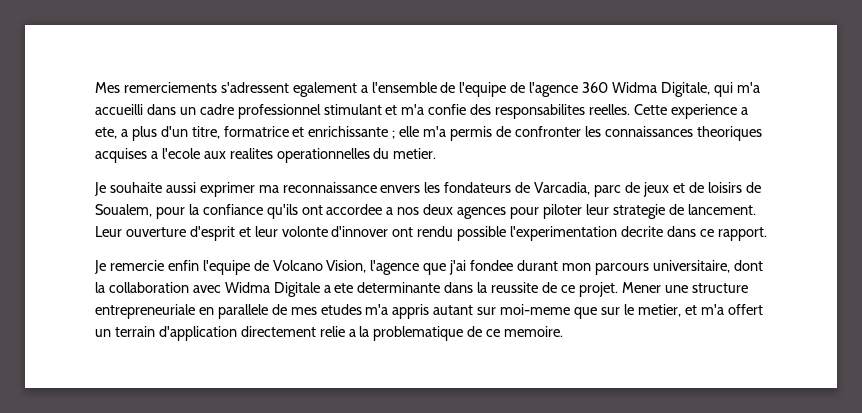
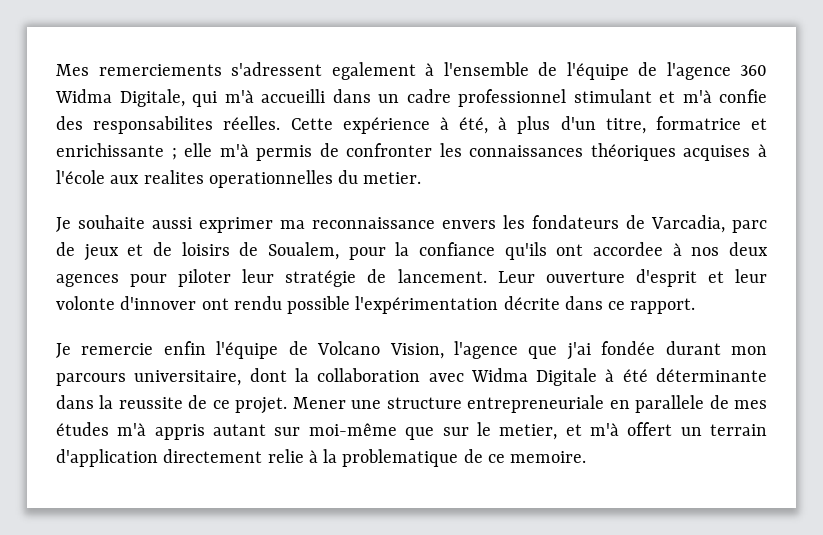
- Mes remerciements s'adressent egalement a l'ensemble de l'equipe de l'agence 360 Widma Digitale, qui m'a accueilli dans un cadre professionnel stimulant et m'a confie des responsabilites reelles. Cette experience a ete, a plus d'un titre, formatrice et enrichissante ; elle m'a permis de confronter les connaissances theoriques acquises a l'ecole aux realites operationnelles du metier.
+ Mes remerciements s'adressent egalement à l'ensemble de l'équipe de l'agence 360 Widma Digitale, qui m'à accueilli dans un cadre professionnel stimulant et m'à confie des responsabilites réelles. Cette expérience à été, à plus d'un titre, formatrice et enrichissante ; elle m'à permis de confronter les connaissances théoriques acquises à l'école aux realites operationnelles du metier.
- Je souhaite aussi exprimer ma reconnaissance envers les fondateurs de Varcadia, parc de jeux et de loisirs de Soualem, pour la confiance qu'ils ont accordee a nos deux agences pour piloter leur strategie de lancement.
+ Je souhaite aussi exprimer ma reconnaissance envers les fondateurs de Varcadia, parc de jeux et de loisirs de Soualem, pour la confiance qu'ils ont accordee à nos deux agences pour piloter leur stratégie de lancement.
- Leur ouverture d'esprit et leur volonte d'innover ont rendu possible l'experimentation decrite dans ce rapport.
+ Leur ouverture d'esprit et leur volonte d'innover ont rendu possible l'expérimentation décrite dans ce rapport.
- Je remercie enfin l'equipe de Volcano Vision, l'agence que j'ai fondee durant mon parcours universitaire, dont la collaboration avec Widma Digitale a ete determinante dans la reussite de ce projet.
+ Je remercie enfin l'équipe de Volcano Vision, l'agence que j'ai fondée durant mon parcours universitaire, dont la collaboration avec Widma Digitale à été déterminante dans la reussite de ce projet.
- Mener une structure entrepreneuriale en parallele de mes etudes m'a appris autant sur moi-meme que sur le metier, et m'a offert un terrain d'application directement relie a la problematique de ce memoire.
+ Mener une structure entrepreneuriale en parallele de mes études m'à appris autant sur moi-même que sur le metier, et m'à offert un terrain d'application directement relie à la problematique de ce memoire.

